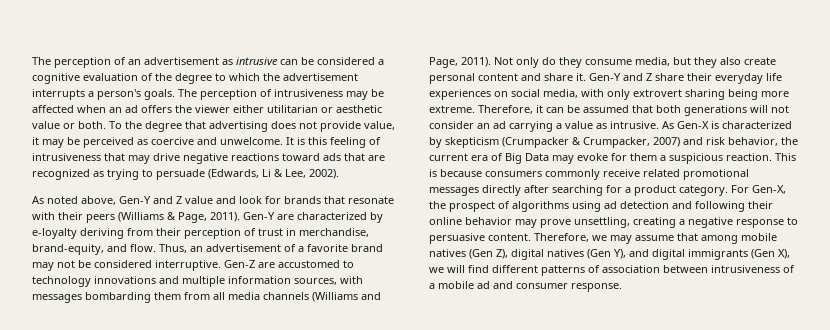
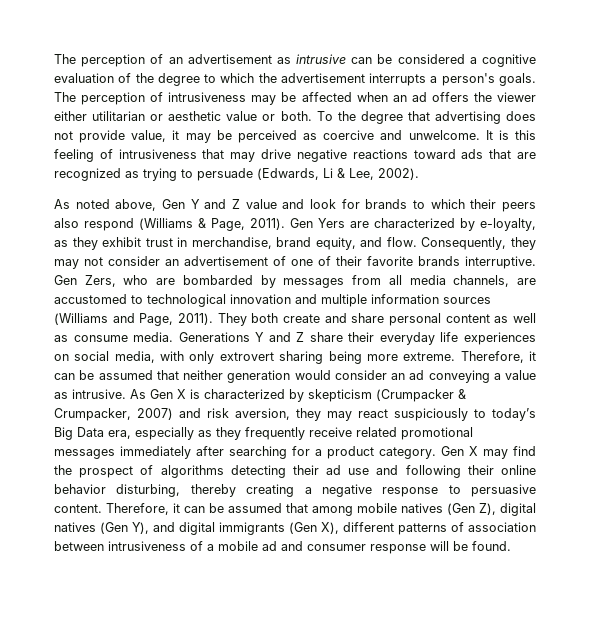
- As noted above, Gen-Y and Z value and look for brands that resonate with their peers (Williams & Page, 2011).
+ As noted above, Gen Y and Z value and look for brands to which their peers also respond (Williams & Page, 2011).
- Gen-Y are characterized by e-loyalty deriving from their perception of trust in merchandise, brand-equity, and flow. Thus, an advertisement of a favorite brand may not be considered interruptive. Gen-Z are accustomed to technology innovations and multiple information sources, with messages bombarding them from all media channels (Williams and Page, 2011). Not only do they consume media, but they also create personal content and share it. Gen-Y and Z share their everyday life experiences on social media, with only extrovert sharing being more extreme.
+ Gen Yers are characterized by e-loyalty, as they exhibit trust in merchandise, brand equity, and flow. Consequently, they may not consider an advertisement of one of their favorite brands interruptive. Gen Zers, who are bombarded by messages from all media channels, are accustomed to technological innovation and multiple information sources (Williams and Page, 2011). They both create and share personal content as well as consume media. Generations Y and Z share their everyday life experiences on social media, with only extrovert sharing being more extreme.
- Therefore, it can be assumed that both generations will not consider an ad carrying a value as intrusive.
+ Therefore, it can be assumed that neither generation would consider an ad conveying a value as intrusive.
- As Gen-X is characterized by skepticism (Crumpacker & Crumpacker, 2007) and risk behavior, the current era of Big Data may evoke for them a suspicious reaction. This is because consumers commonly receive related promotional messages directly after searching for a product category.
+ As Gen X is characterized by skepticism (Crumpacker & Crumpacker, 2007) and risk aversion, they may react suspiciously to today’s Big Data era, especially as they frequently receive related promotional messages immediately after searching for a product category.
- For Gen-X, the prospect of algorithms using ad detection and following their online behavior may prove unsettling, creating a negative response to persuasive content.
+ Gen X may find the prospect of algorithms detecting their ad use and following their online behavior disturbing, thereby creating a negative response to persuasive content.
- Therefore, we may assume that among mobile natives (Gen Z), digital natives (Gen Y), and digital immigrants (Gen X), we will find different patterns of association between intrusiveness of a mobile ad and consumer response.
+ Therefore, it can be assumed that among mobile natives (Gen Z), digital natives (Gen Y), and digital immigrants (Gen X), different patterns of association between intrusiveness of a mobile ad and consumer response will be found.

